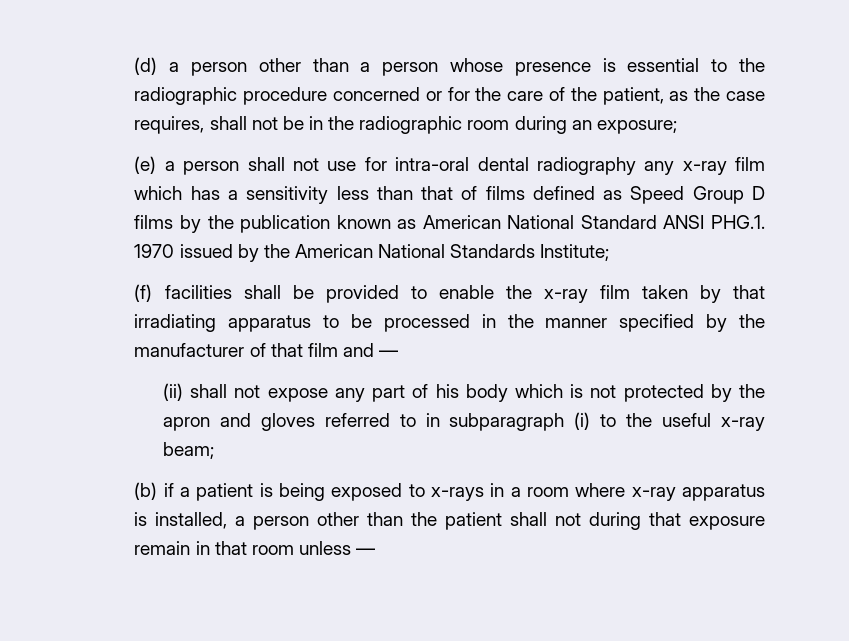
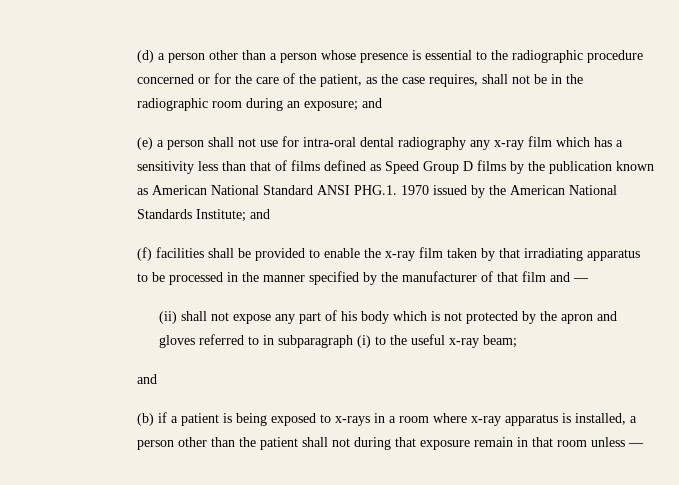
- (d) a person other than a person whose presence is essential to the radiographic procedure concerned or for the care of the patient, as the case requires, shall not be in the radiographic room during an exposure;
+ (d) a person other than a person whose presence is essential to the radiographic procedure concerned or for the care of the patient, as the case requires, shall not be in the radiographic room during an exposure; and
- (e) a person shall not use for intra-oral dental radiography any x-ray film which has a sensitivity less than that of films defined as Speed Group D films by the publication known as American National Standard ANSI PHG.1. 1970 issued by the American National Standards Institute;
+ (e) a person shall not use for intra-oral dental radiography any x-ray film which has a sensitivity less than that of films defined as Speed Group D films by the publication known as American National Standard ANSI PHG.1. 1970 issued by the American National Standards Institute; and
  (ii) shall not expose any part of his body which is not protected by the apron and gloves referred to in subparagraph (i) to the useful x-ray beam;
+ and

